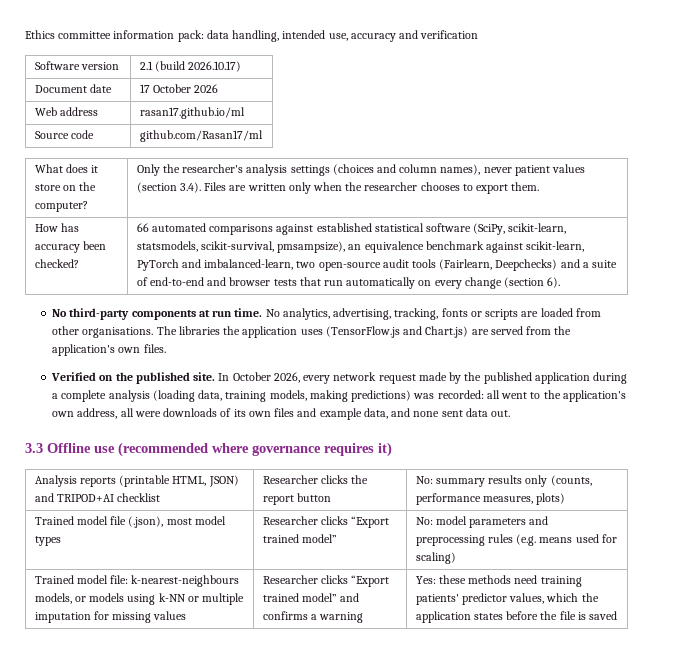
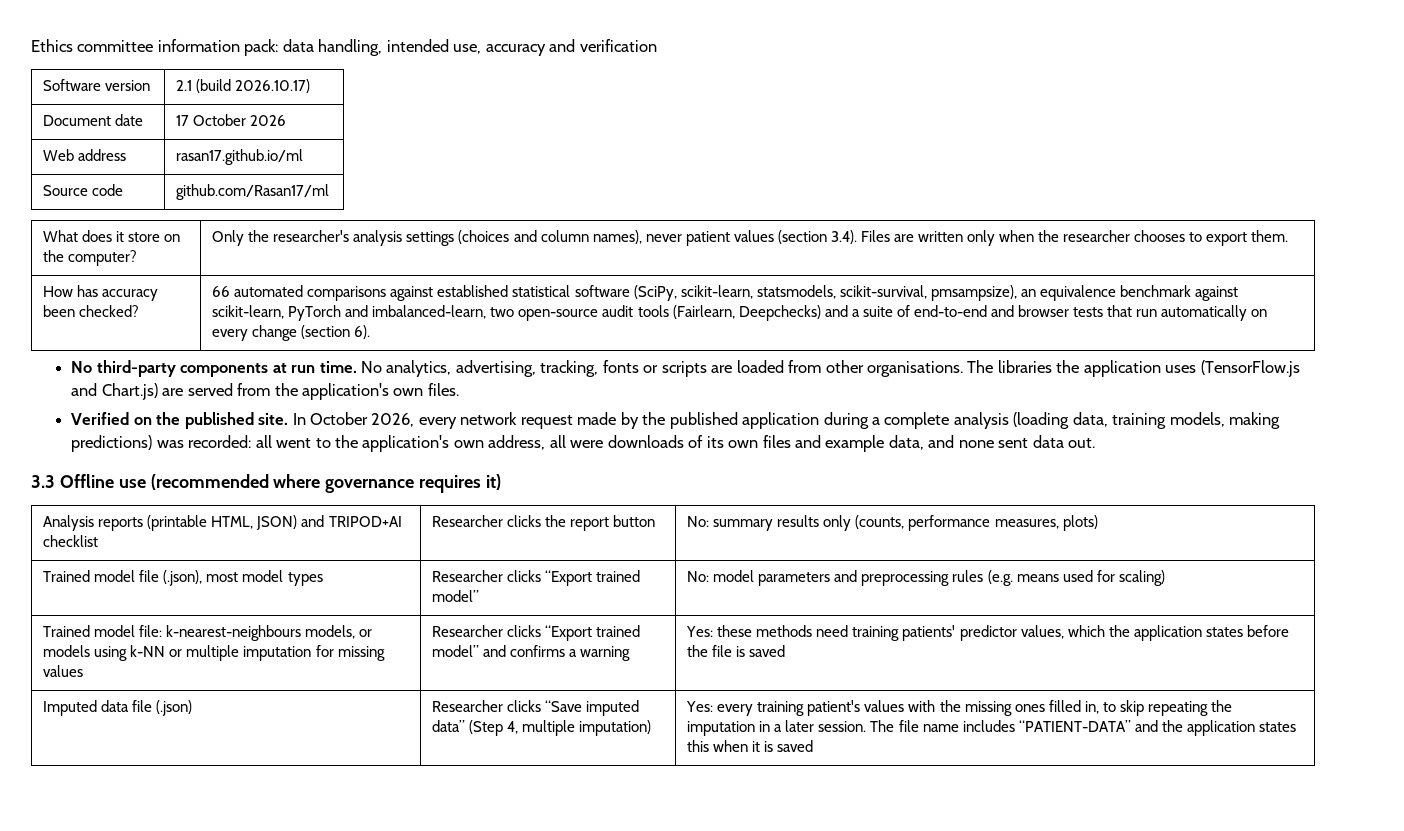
+ Imputed data file (.json) | Researcher clicks “Save imputed data” (Step 4, multiple imputation) | Yes: every training patient's values with the missing ones filled in, to skip repeating the imputation in a later session. The file name includes “PATIENT-DATA” and the application states this when it is saved

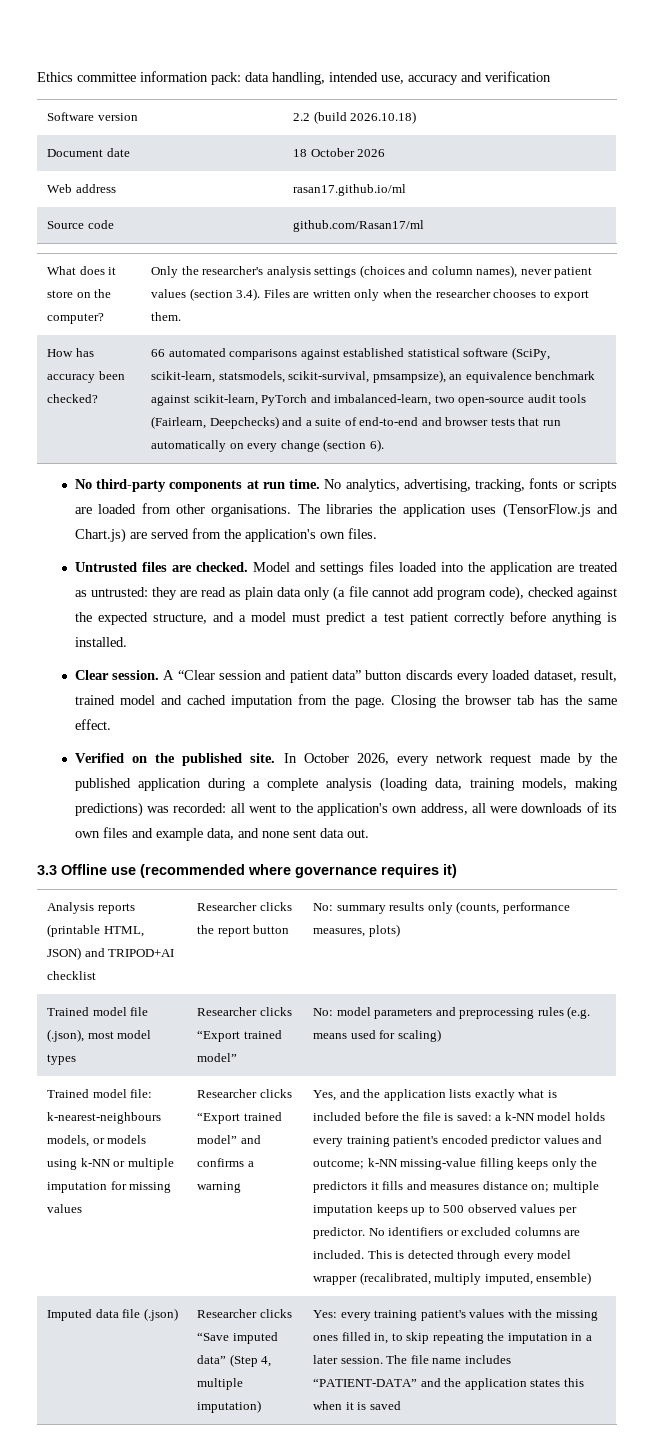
- Software version | 2.1 (build 2026.10.17)
+ Software version | 2.2 (build 2026.10.18)
- Document date | 17 October 2026
+ Document date | 18 October 2026
+ Untrusted files are checked. Model and settings files loaded into the application are treated as untrusted: they are read as plain data only (a file cannot add program code), checked against the expected structure, and a model must predict a test patient correctly before anything is installed.
+ Clear session. A “Clear session and patient data” button discards every loaded dataset, result, trained model and cached imputation from the page. Closing the browser tab has the same effect.
- Yes: these methods need training patients' predictor values, which the application states before the file is saved
+ Yes, and the application lists exactly what is included before the file is saved: a k-NN model holds every training patient's encoded predictor values and outcome; k-NN missing-value filling keeps only the predictors it fills and measures distance on; multiple imputation keeps up to 500 observed values per predictor. No identifiers or excluded columns are included. This is detected through every model wrapper (recalibrated, multiply imputed, ensemble)

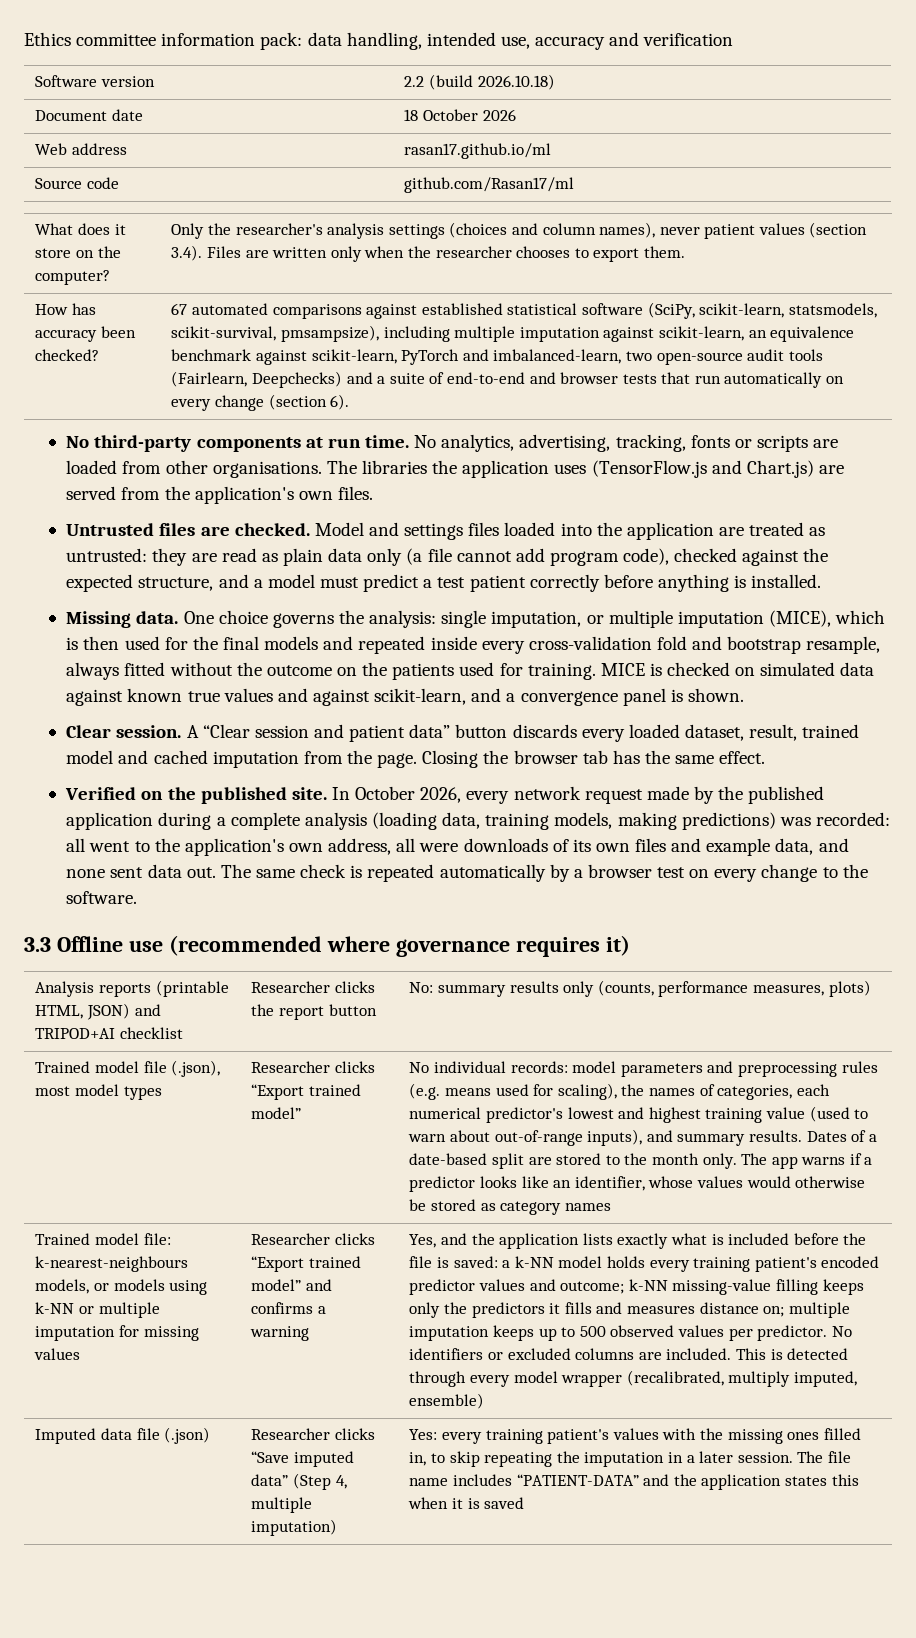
- 66 automated comparisons against established statistical software (SciPy, scikit-learn, statsmodels, scikit-survival, pmsampsize), an equivalence benchmark against scikit-learn, PyTorch and imbalanced-learn, two open-source audit tools (Fairlearn, Deepchecks) and a suite of end-to-end and browser tests that run automatically on every change (section 6).
+ 67 automated comparisons against established statistical software (SciPy, scikit-learn, statsmodels, scikit-survival, pmsampsize), including multiple imputation against scikit-learn, an equivalence benchmark against scikit-learn, PyTorch and imbalanced-learn, two open-source audit tools (Fairlearn, Deepchecks) and a suite of end-to-end and browser tests that run automatically on every change (section 6).
+ Missing data. One choice governs the analysis: single imputation, or multiple imputation (MICE), which is then used for the final models and repeated inside every cross-validation fold and bootstrap resample, always fitted without the outcome on the patients used for training. MICE is checked on simulated data against known true values and against scikit-learn, and a convergence panel is shown.
+ The same check is repeated automatically by a browser test on every change to the software.
- No: model parameters and preprocessing rules (e.g. means used for scaling)
+ No individual records: model parameters and preprocessing rules (e.g. means used for scaling), the names of categories, each numerical predictor's lowest and highest training value (used to warn about out-of-range inputs), and summary results. Dates of a date-based split are stored to the month only. The app warns if a predictor looks like an identifier, whose values would otherwise be stored as category names

